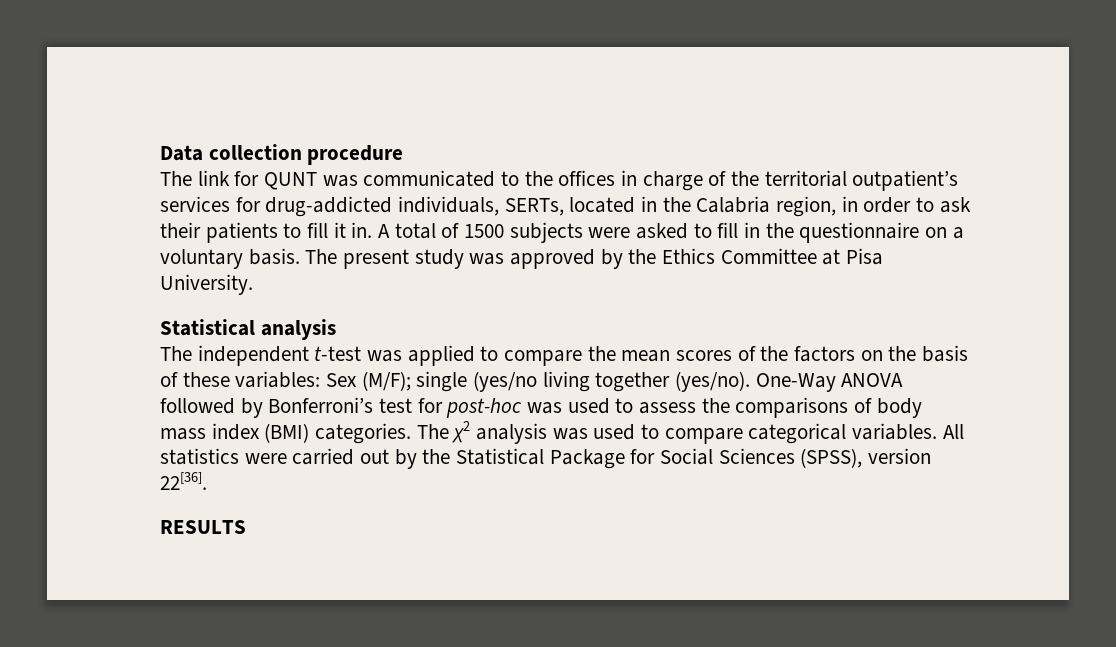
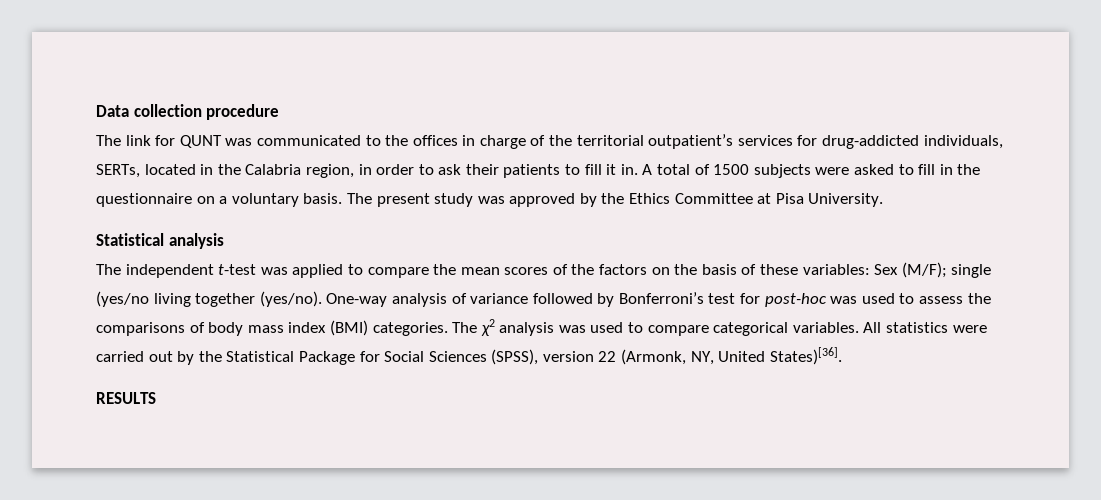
- One-Way ANOVA followed by Bonferroni’s test for post-hoc was used to assess the comparisons of body mass index (BMI) categories.
+ One-way analysis of variance followed by Bonferroni’s test for post-hoc was used to assess the comparisons of body mass index (BMI) categories.
- All statistics were carried out by the Statistical Package for Social Sciences (SPSS), version 22[36].
+ All statistics were carried out by the Statistical Package for Social Sciences (SPSS), version 22 (Armonk, NY, United States)[36].

